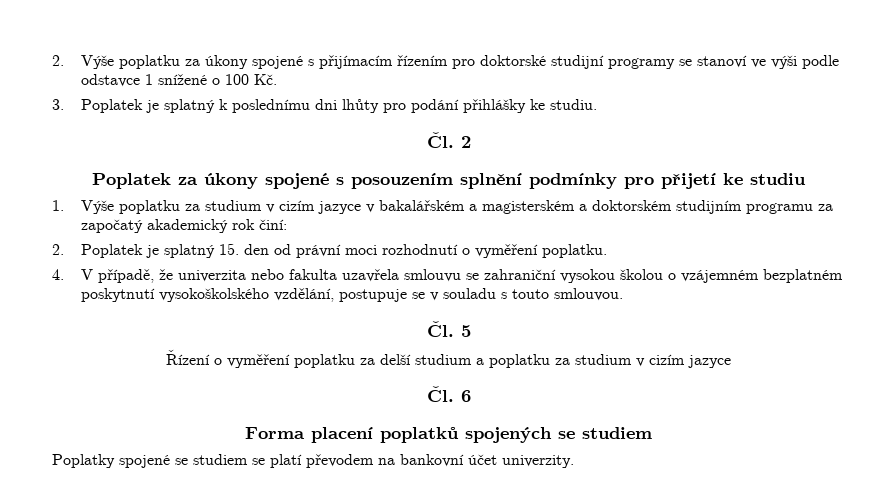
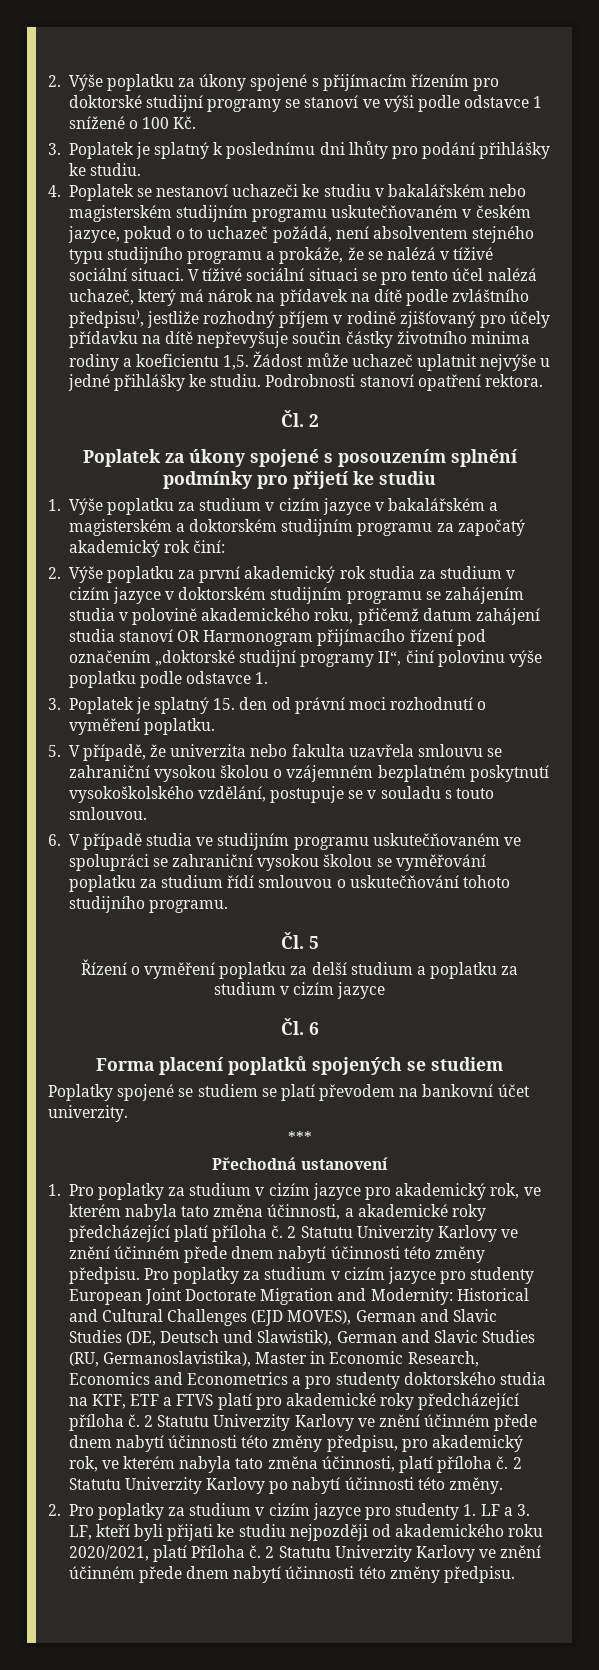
+ 4. Poplatek se nestanoví uchazeči ke studiu v bakalářském nebo magisterském studijním programu uskutečňovaném v českém jazyce, pokud o to uchazeč požádá, není absolventem stejného typu studijního programu a prokáže, že se nalézá v tíživé sociální situaci. V tíživé sociální situaci se pro tento účel nalézá uchazeč, který má nárok na přídavek na dítě podle zvláštního předpisu), jestliže rozhodný příjem v rodině zjišťovaný pro účely přídavku na dítě nepřevyšuje součin částky životního minima rodiny a koeficientu 1,5. Žádost může uchazeč uplatnit nejvýše u jedné přihlášky ke studiu. Podrobnosti stanoví opatření rektora.
- 2. Poplatek je splatný 15. den od právní moci rozhodnutí o vyměření poplatku.
+ 2. Výše poplatku za první akademický rok studia za studium v cizím jazyce v doktorském studijním programu se zahájením studia v polovině akademického roku, přičemž datum zahájení studia stanoví OR Harmonogram přijímacího řízení pod označením „doktorské studijní programy II“, činí polovinu výše poplatku podle odstavce 1.
+ 3. Poplatek je splatný 15. den od právní moci rozhodnutí o vyměření poplatku.
- 4. V případě, že univerzita nebo fakulta uzavřela smlouvu se zahraniční vysokou školou o vzájemném bezplatném poskytnutí vysokoškolského vzdělání, postupuje se v souladu s touto smlouvou.
+ 5. V případě, že univerzita nebo fakulta uzavřela smlouvu se zahraniční vysokou školou o vzájemném bezplatném poskytnutí vysokoškolského vzdělání, postupuje se v souladu s touto smlouvou.
+ 6. V případě studia ve studijním programu uskutečňovaném ve spolupráci se zahraniční vysokou školou se vyměřování poplatku za studium řídí smlouvou o uskutečňování tohoto studijního programu.
+ ***
+ Přechodná ustanovení
+ 1. Pro poplatky za studium v cizím jazyce pro akademický rok, ve kterém nabyla tato změna účinnosti, a akademické roky předcházející platí příloha č. 2 Statutu Univerzity Karlovy ve znění účinném přede dnem nabytí účinnosti této změny předpisu. Pro poplatky za studium v cizím jazyce pro studenty European Joint Doctorate Migration and Modernity: Historical and Cultural Challenges (EJD MOVES), German and Slavic Studies (DE, Deutsch und Slawistik), German and Slavic Studies (RU, Germanoslavistika), Master in Economic Research, Economics and Econometrics a pro studenty doktorského studia na KTF, ETF a FTVS platí pro akademické roky předcházející příloha č. 2 Statutu Univerzity Karlovy ve znění účinném přede dnem nabytí účinnosti této změny předpisu, pro akademický rok, ve kterém nabyla tato změna účinnosti, platí příloha č. 2 Statutu Univerzity Karlovy po nabytí účinnosti této změny.
+ 2. Pro poplatky za studium v cizím jazyce pro studenty 1. LF a 3. LF, kteří byli přijati ke studiu nejpozději od akademického roku 2020/2021, platí Příloha č. 2 Statutu Univerzity Karlovy ve znění účinném přede dnem nabytí účinnosti této změny předpisu.

